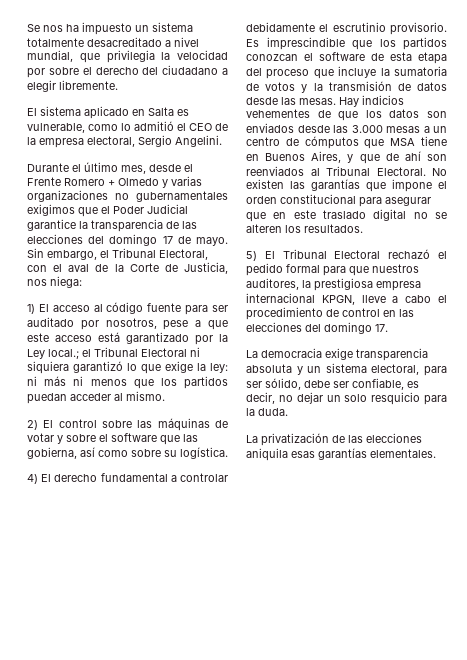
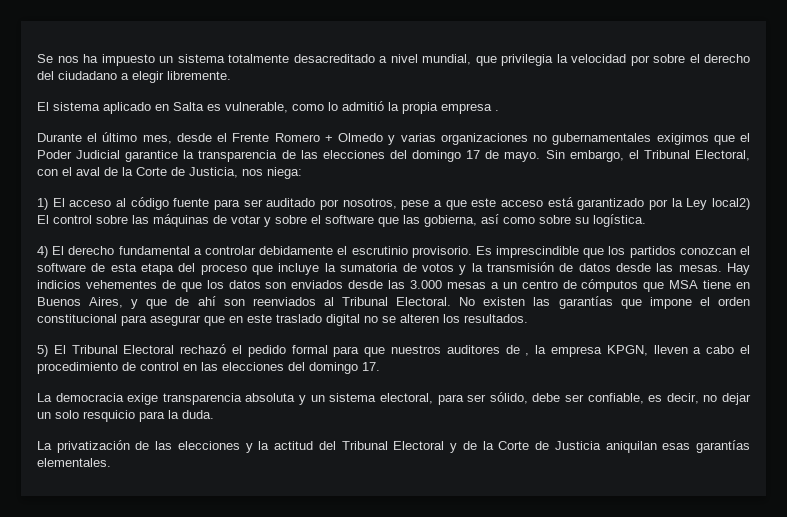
- El sistema aplicado en Salta es vulnerable, como lo admitió el CEO de la empresa electoral, Sergio Angelini.
+ El sistema aplicado en Salta es vulnerable, como lo admitió la propia empresa .
- 1) El acceso al código fuente para ser auditado por nosotros, pese a que este acceso está garantizado por la Ley local.; el Tribunal Electoral ni siquiera garantizó lo que exige la ley: ni más ni menos que los partidos puedan acceder al mismo.
- 2) El control sobre las máquinas de votar y sobre el software que las gobierna, así como sobre su logística.
+ 1) El acceso al código fuente para ser auditado por nosotros, pese a que este acceso está garantizado por la Ley local2) El control sobre las máquinas de votar y sobre el software que las gobierna, así como sobre su logística.
- 5) El Tribunal Electoral rechazó el pedido formal para que nuestros auditores, la prestigiosa empresa internacional KPGN, lleve a cabo el procedimiento de control en las elecciones del domingo 17.
+ 5) El Tribunal Electoral rechazó el pedido formal para que nuestros auditores de , la empresa KPGN, lleven a cabo el procedimiento de control en las elecciones del domingo 17.
- La privatización de las elecciones aniquila esas garantías elementales.
+ La privatización de las elecciones y la actitud del Tribunal Electoral y de la Corte de Justicia aniquilan esas garantías elementales.

